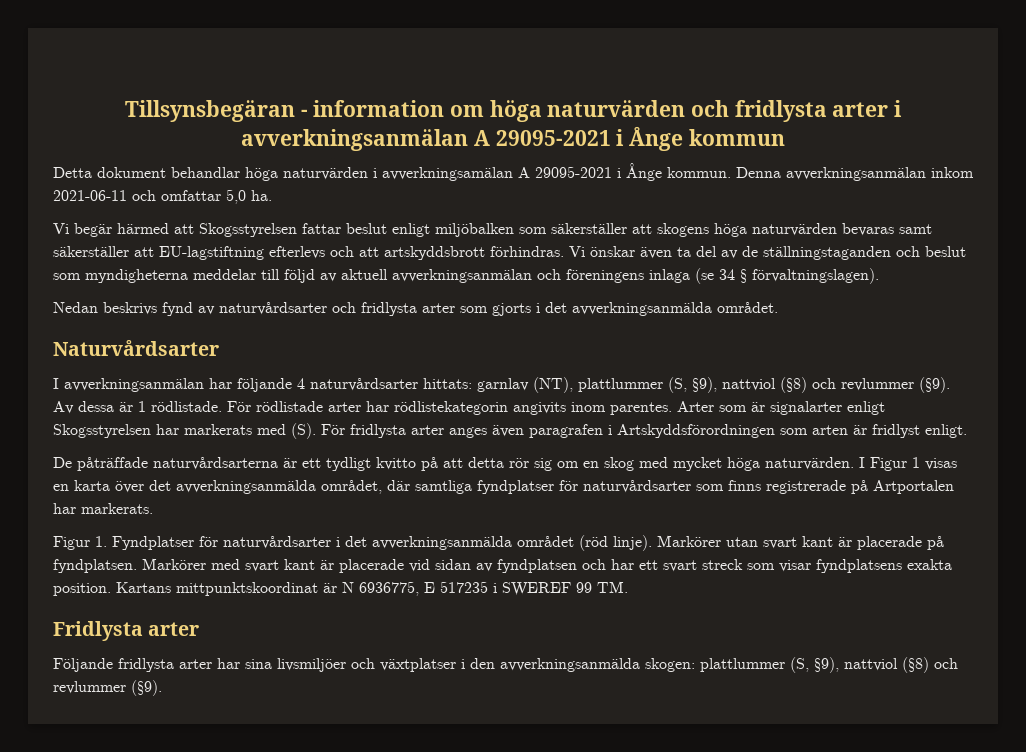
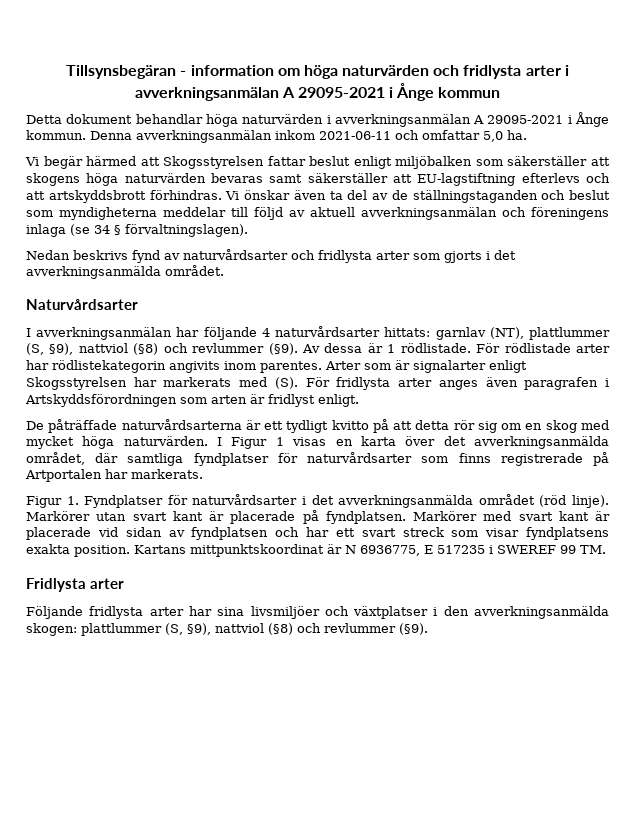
- Detta dokument behandlar höga naturvärden i avverkningsamälan A 29095-2021 i Ånge kommun.
+ Detta dokument behandlar höga naturvärden i avverkningsanmälan A 29095-2021 i Ånge kommun.

